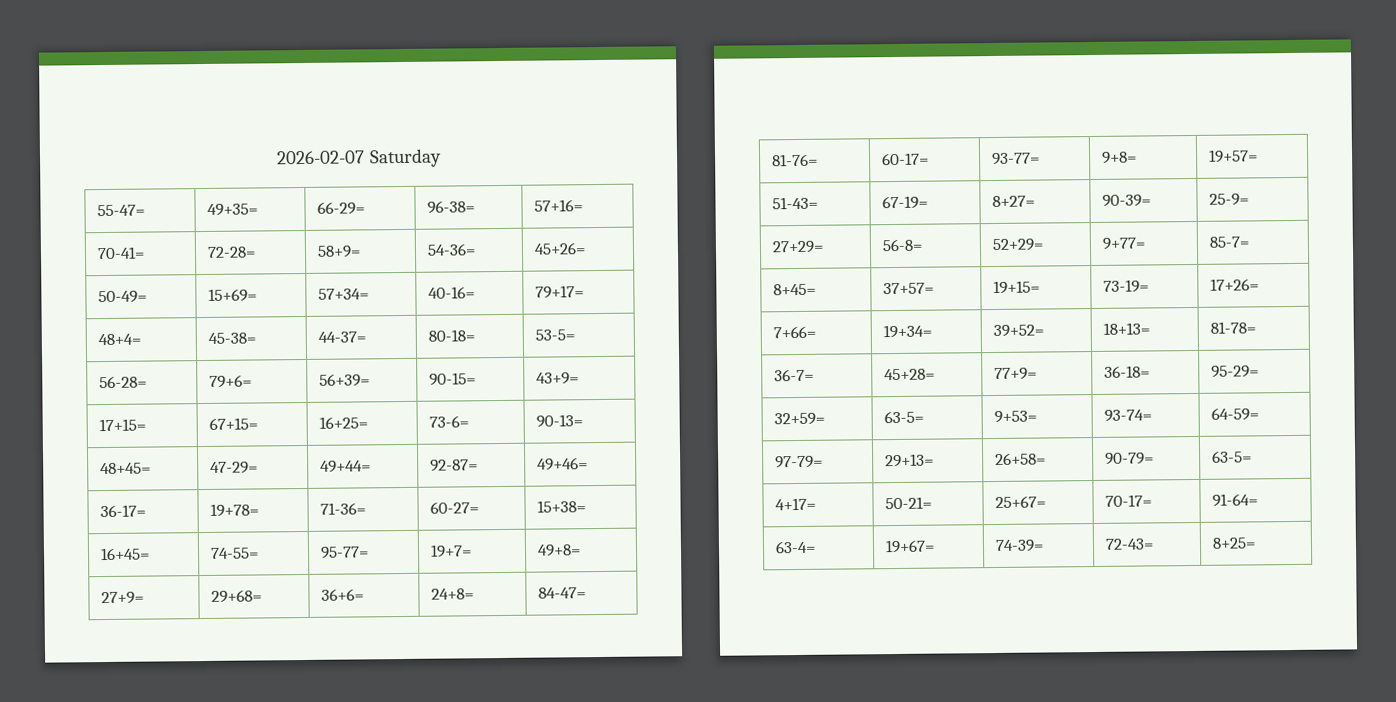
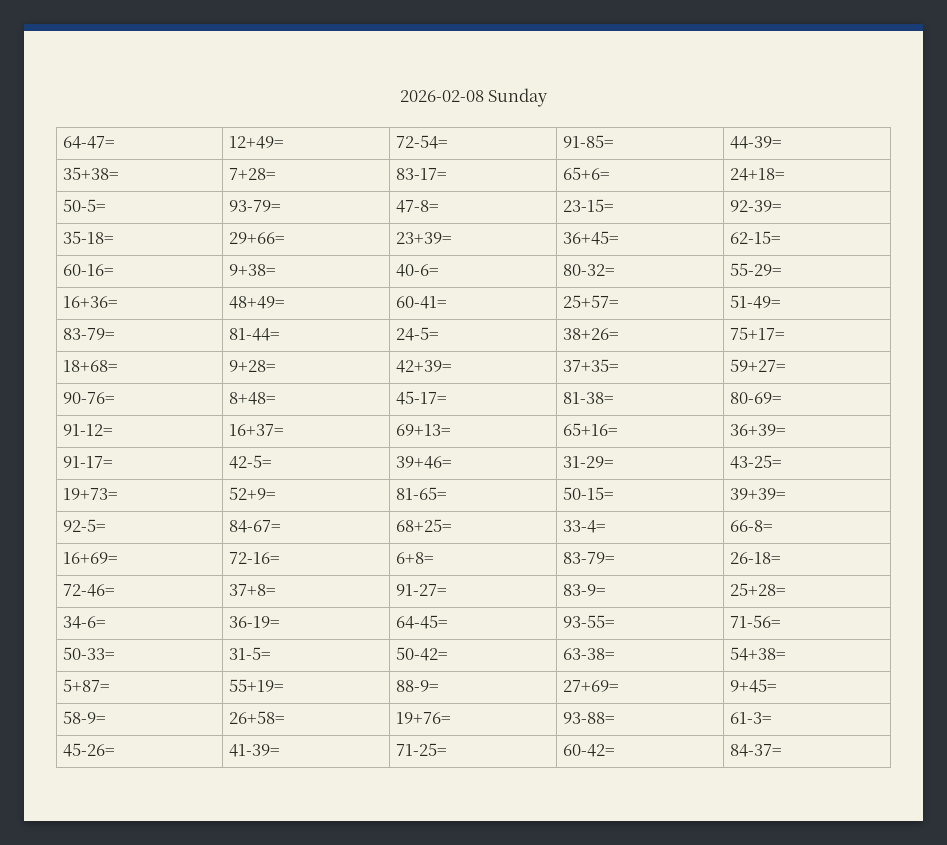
- 2026-02-07 Saturday
- 55-47= | 49+35= | 66-29= | 96-38= | 57+16=
- 70-41= | 72-28= | 58+9= | 54-36= | 45+26=
- 50-49= | 15+69= | 57+34= | 40-16= | 79+17=
- 48+4= | 45-38= | 44-37= | 80-18= | 53-5=
- 56-28= | 79+6= | 56+39= | 90-15= | 43+9=
- 17+15= | 67+15= | 16+25= | 73-6= | 90-13=
- 48+45= | 47-29= | 49+44= | 92-87= | 49+46=
- 36-17= | 19+78= | 71-36= | 60-27= | 15+38=
- 16+45= | 74-55= | 95-77= | 19+7= | 49+8=
- 27+9= | 29+68= | 36+6= | 24+8= | 84-47=
- 81-76= | 60-17= | 93-77= | 9+8= | 19+57=
- 51-43= | 67-19= | 8+27= | 90-39= | 25-9=
- 27+29= | 56-8= | 52+29= | 9+77= | 85-7=
- 8+45= | 37+57= | 19+15= | 73-19= | 17+26=
- 7+66= | 19+34= | 39+52= | 18+13= | 81-78=
- 36-7= | 45+28= | 77+9= | 36-18= | 95-29=
- 32+59= | 63-5= | 9+53= | 93-74= | 64-59=
- 97-79= | 29+13= | 26+58= | 90-79= | 63-5=
- 4+17= | 50-21= | 25+67= | 70-17= | 91-64=
- 63-4= | 19+67= | 74-39= | 72-43= | 8+25=
+ 2026-02-08 Sunday
+ 64-47= | 12+49= | 72-54= | 91-85= | 44-39=
+ 35+38= | 7+28= | 83-17= | 65+6= | 24+18=
+ 50-5= | 93-79= | 47-8= | 23-15= | 92-39=
+ 35-18= | 29+66= | 23+39= | 36+45= | 62-15=
+ 60-16= | 9+38= | 40-6= | 80-32= | 55-29=
+ 16+36= | 48+49= | 60-41= | 25+57= | 51-49=
+ 83-79= | 81-44= | 24-5= | 38+26= | 75+17=
+ 18+68= | 9+28= | 42+39= | 37+35= | 59+27=
+ 90-76= | 8+48= | 45-17= | 81-38= | 80-69=
+ 91-12= | 16+37= | 69+13= | 65+16= | 36+39=
+ 91-17= | 42-5= | 39+46= | 31-29= | 43-25=
+ 19+73= | 52+9= | 81-65= | 50-15= | 39+39=
+ 92-5= | 84-67= | 68+25= | 33-4= | 66-8=
+ 16+69= | 72-16= | 6+8= | 83-79= | 26-18=
+ 72-46= | 37+8= | 91-27= | 83-9= | 25+28=
+ 34-6= | 36-19= | 64-45= | 93-55= | 71-56=
+ 50-33= | 31-5= | 50-42= | 63-38= | 54+38=
+ 5+87= | 55+19= | 88-9= | 27+69= | 9+45=
+ 58-9= | 26+58= | 19+76= | 93-88= | 61-3=
+ 45-26= | 41-39= | 71-25= | 60-42= | 84-37=

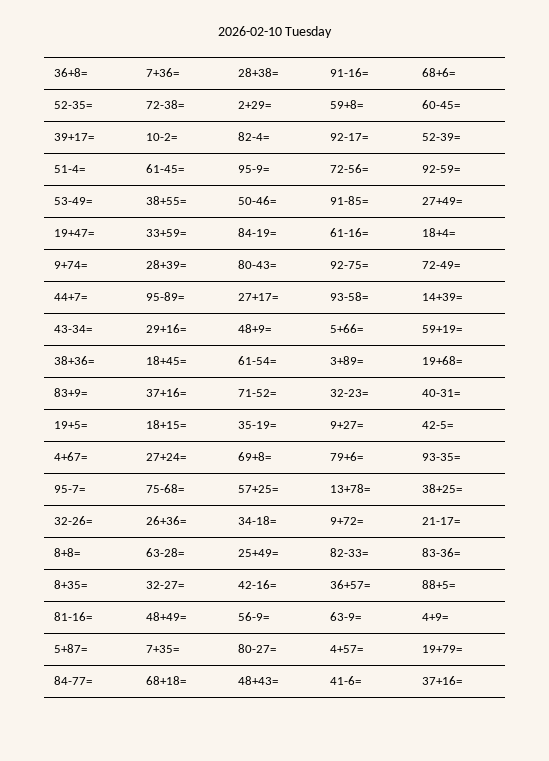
- 2026-02-08 Sunday
- 64-47= | 12+49= | 72-54= | 91-85= | 44-39=
- 35+38= | 7+28= | 83-17= | 65+6= | 24+18=
- 50-5= | 93-79= | 47-8= | 23-15= | 92-39=
- 35-18= | 29+66= | 23+39= | 36+45= | 62-15=
- 60-16= | 9+38= | 40-6= | 80-32= | 55-29=
- 16+36= | 48+49= | 60-41= | 25+57= | 51-49=
- 83-79= | 81-44= | 24-5= | 38+26= | 75+17=
- 18+68= | 9+28= | 42+39= | 37+35= | 59+27=
- 90-76= | 8+48= | 45-17= | 81-38= | 80-69=
- 91-12= | 16+37= | 69+13= | 65+16= | 36+39=
- 91-17= | 42-5= | 39+46= | 31-29= | 43-25=
- 19+73= | 52+9= | 81-65= | 50-15= | 39+39=
- 92-5= | 84-67= | 68+25= | 33-4= | 66-8=
- 16+69= | 72-16= | 6+8= | 83-79= | 26-18=
- 72-46= | 37+8= | 91-27= | 83-9= | 25+28=
- 34-6= | 36-19= | 64-45= | 93-55= | 71-56=
- 50-33= | 31-5= | 50-42= | 63-38= | 54+38=
- 5+87= | 55+19= | 88-9= | 27+69= | 9+45=
- 58-9= | 26+58= | 19+76= | 93-88= | 61-3=
- 45-26= | 41-39= | 71-25= | 60-42= | 84-37=
+ 2026-02-10 Tuesday
+ 36+8= | 7+36= | 28+38= | 91-16= | 68+6=
+ 52-35= | 72-38= | 2+29= | 59+8= | 60-45=
+ 39+17= | 10-2= | 82-4= | 92-17= | 52-39=
+ 51-4= | 61-45= | 95-9= | 72-56= | 92-59=
+ 53-49= | 38+55= | 50-46= | 91-85= | 27+49=
+ 19+47= | 33+59= | 84-19= | 61-16= | 18+4=
+ 9+74= | 28+39= | 80-43= | 92-75= | 72-49=
+ 44+7= | 95-89= | 27+17= | 93-58= | 14+39=
+ 43-34= | 29+16= | 48+9= | 5+66= | 59+19=
+ 38+36= | 18+45= | 61-54= | 3+89= | 19+68=
+ 83+9= | 37+16= | 71-52= | 32-23= | 40-31=
+ 19+5= | 18+15= | 35-19= | 9+27= | 42-5=
+ 4+67= | 27+24= | 69+8= | 79+6= | 93-35=
+ 95-7= | 75-68= | 57+25= | 13+78= | 38+25=
+ 32-26= | 26+36= | 34-18= | 9+72= | 21-17=
+ 8+8= | 63-28= | 25+49= | 82-33= | 83-36=
+ 8+35= | 32-27= | 42-16= | 36+57= | 88+5=
+ 81-16= | 48+49= | 56-9= | 63-9= | 4+9=
+ 5+87= | 7+35= | 80-27= | 4+57= | 19+79=
+ 84-77= | 68+18= | 48+43= | 41-6= | 37+16=

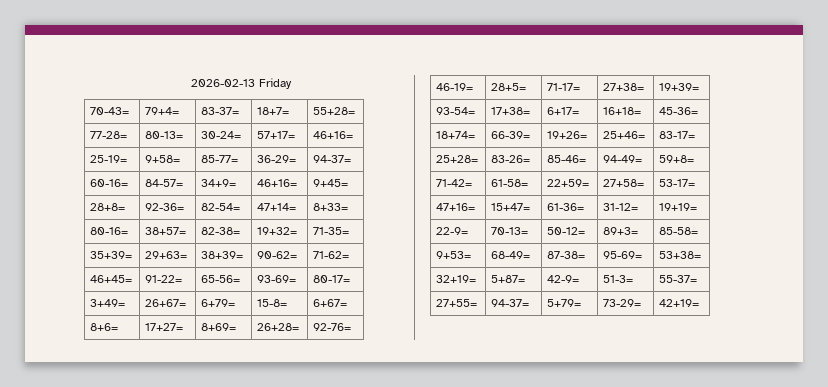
- 2026-02-10 Tuesday
- 36+8= | 7+36= | 28+38= | 91-16= | 68+6=
- 52-35= | 72-38= | 2+29= | 59+8= | 60-45=
- 39+17= | 10-2= | 82-4= | 92-17= | 52-39=
- 51-4= | 61-45= | 95-9= | 72-56= | 92-59=
- 53-49= | 38+55= | 50-46= | 91-85= | 27+49=
- 19+47= | 33+59= | 84-19= | 61-16= | 18+4=
- 9+74= | 28+39= | 80-43= | 92-75= | 72-49=
- 44+7= | 95-89= | 27+17= | 93-58= | 14+39=
- 43-34= | 29+16= | 48+9= | 5+66= | 59+19=
- 38+36= | 18+45= | 61-54= | 3+89= | 19+68=
- 83+9= | 37+16= | 71-52= | 32-23= | 40-31=
- 19+5= | 18+15= | 35-19= | 9+27= | 42-5=
- 4+67= | 27+24= | 69+8= | 79+6= | 93-35=
- 95-7= | 75-68= | 57+25= | 13+78= | 38+25=
- 32-26= | 26+36= | 34-18= | 9+72= | 21-17=
- 8+8= | 63-28= | 25+49= | 82-33= | 83-36=
- 8+35= | 32-27= | 42-16= | 36+57= | 88+5=
- 81-16= | 48+49= | 56-9= | 63-9= | 4+9=
- 5+87= | 7+35= | 80-27= | 4+57= | 19+79=
- 84-77= | 68+18= | 48+43= | 41-6= | 37+16=
+ 2026-02-13 Friday
+ 70-43= | 79+4= | 83-37= | 18+7= | 55+28=
+ 77-28= | 80-13= | 30-24= | 57+17= | 46+16=
+ 25-19= | 9+58= | 85-77= | 36-29= | 94-37=
+ 60-16= | 84-57= | 34+9= | 46+16= | 9+45=
+ 28+8= | 92-36= | 82-54= | 47+14= | 8+33=
+ 80-16= | 38+57= | 82-38= | 19+32= | 71-35=
+ 35+39= | 29+63= | 38+39= | 90-62= | 71-62=
+ 46+45= | 91-22= | 65-56= | 93-69= | 80-17=
+ 3+49= | 26+67= | 6+79= | 15-8= | 6+67=
+ 8+6= | 17+27= | 8+69= | 26+28= | 92-76=
+ 46-19= | 28+5= | 71-17= | 27+38= | 19+39=
+ 93-54= | 17+38= | 6+17= | 16+18= | 45-36=
+ 18+74= | 66-39= | 19+26= | 25+46= | 83-17=
+ 25+28= | 83-26= | 85-46= | 94-49= | 59+8=
+ 71-42= | 61-58= | 22+59= | 27+58= | 53-17=
+ 47+16= | 15+47= | 61-36= | 31-12= | 19+19=
+ 22-9= | 70-13= | 50-12= | 89+3= | 85-58=
+ 9+53= | 68-49= | 87-38= | 95-69= | 53+38=
+ 32+19= | 5+87= | 42-9= | 51-3= | 55-37=
+ 27+55= | 94-37= | 5+79= | 73-29= | 42+19=

